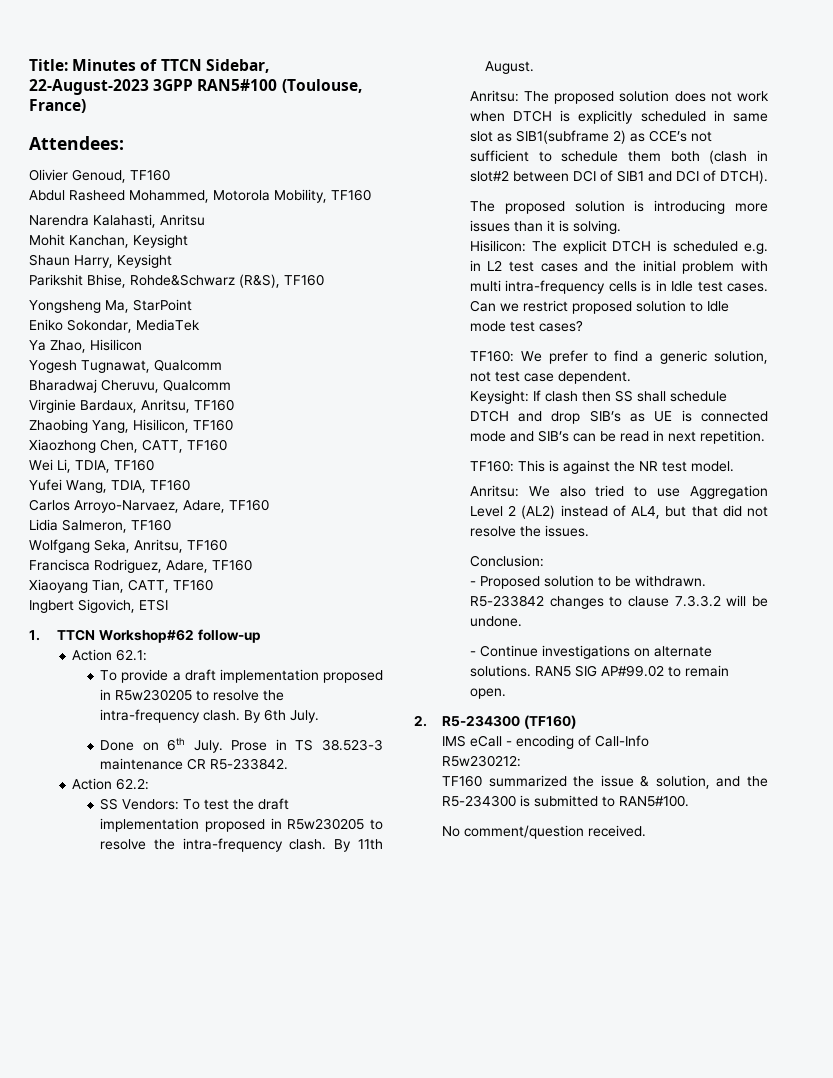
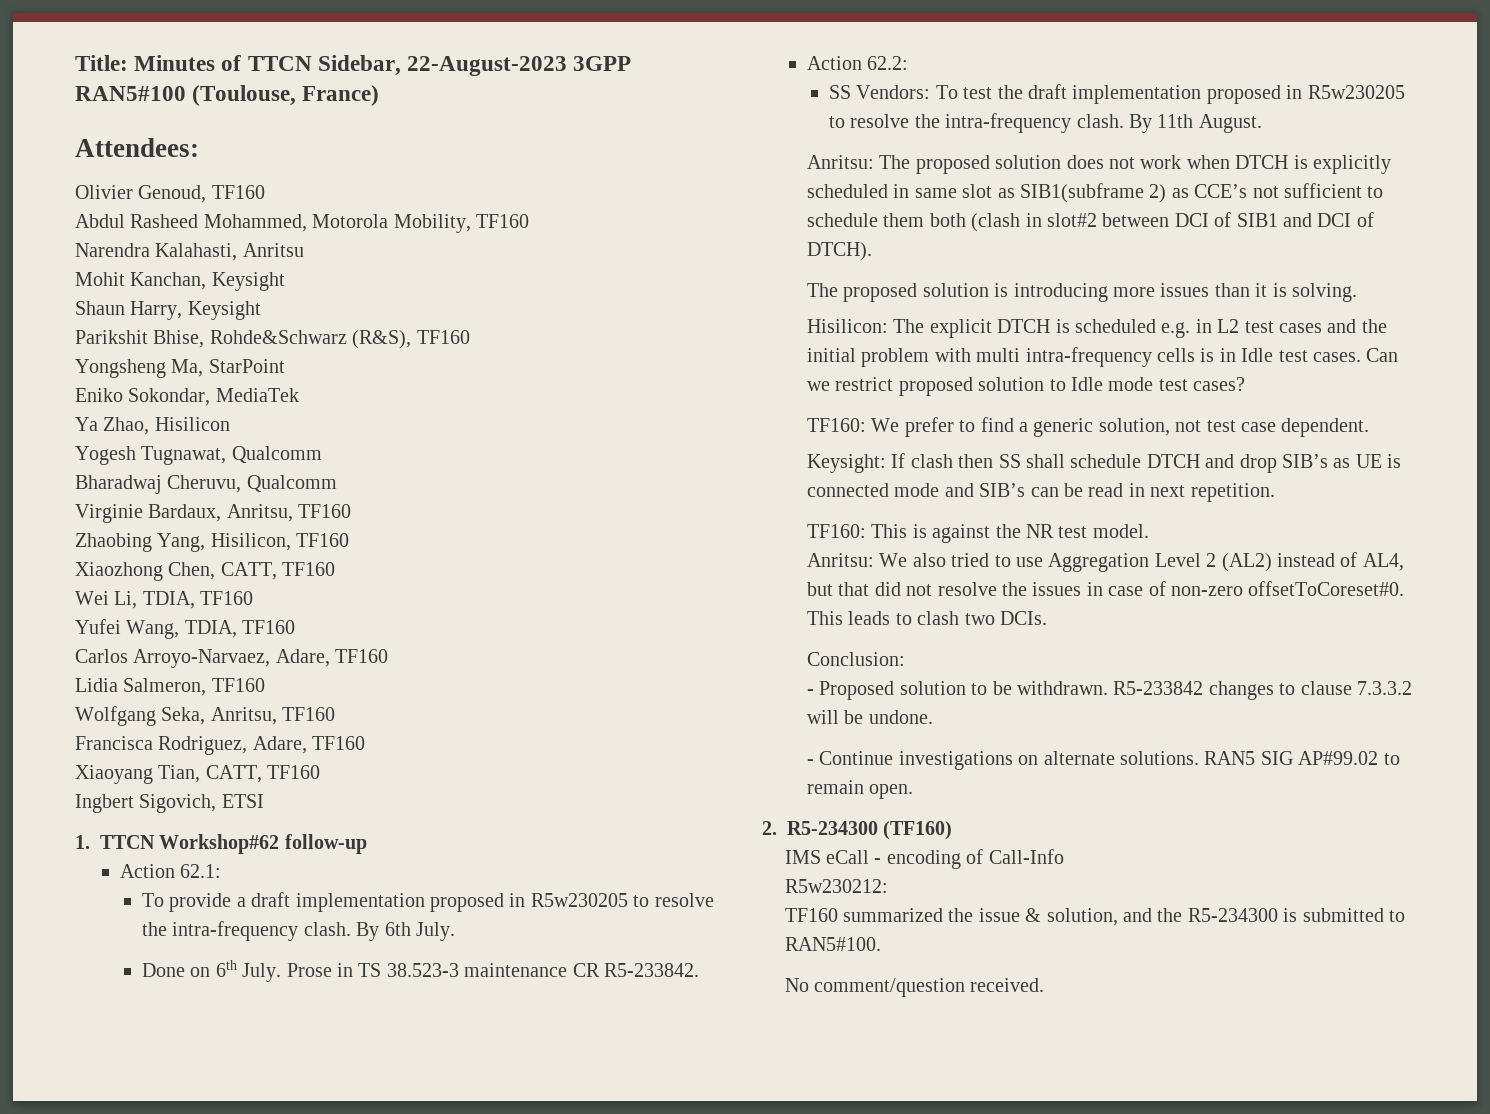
- Anritsu: We also tried to use Aggregation Level 2 (AL2) instead of AL4, but that did not resolve the issues.
+ Anritsu: We also tried to use Aggregation Level 2 (AL2) instead of AL4, but that did not resolve the issues in case of non-zero offsetToCoreset#0. This leads to clash two DCIs.

